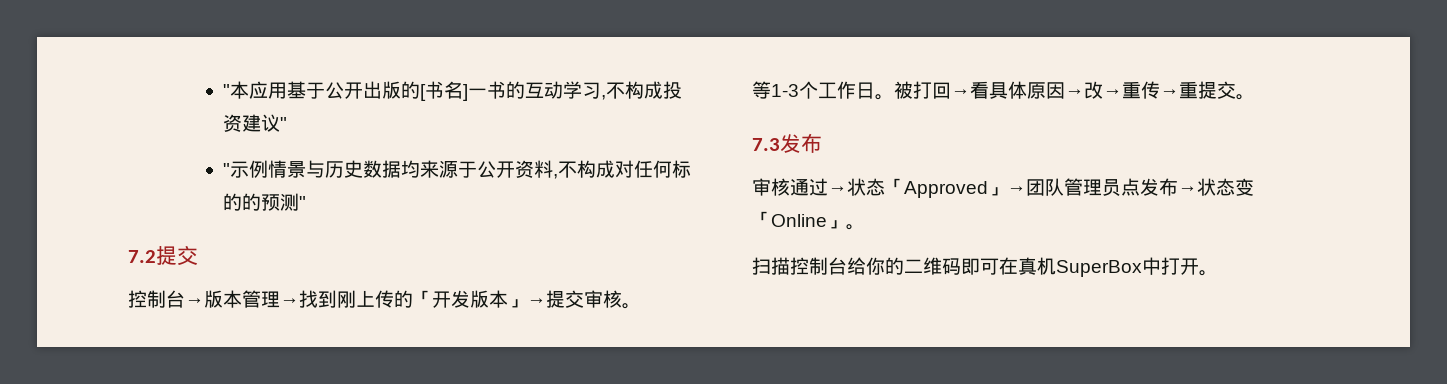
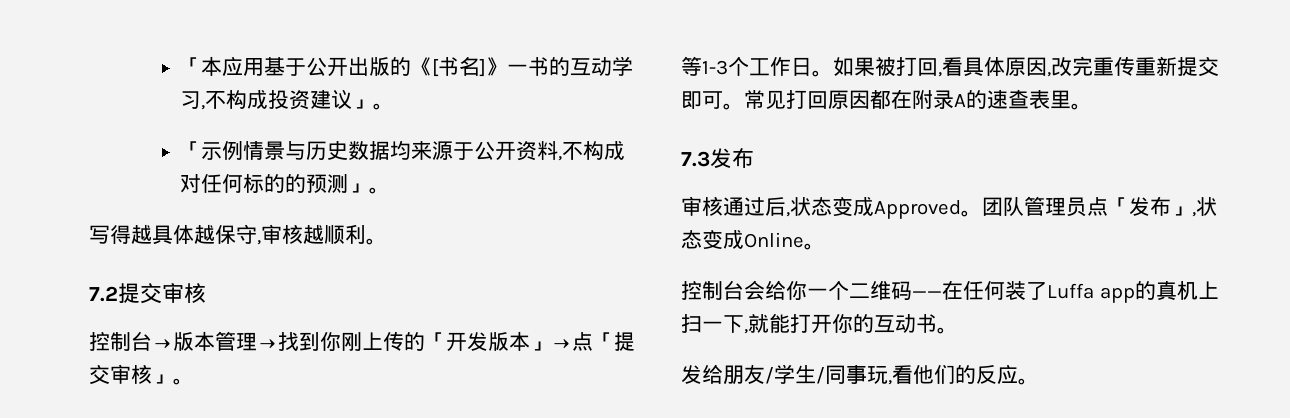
- "本应用基于公开出版的[书名]一书的互动学习,不构成投资建议"
- "示例情景与历史数据均来源于公开资料,不构成对任何标的的预测"
+ 「本应用基于公开出版的《[书名]》一书的互动学习,不构成投资建议」。
+ 「示例情景与历史数据均来源于公开资料,不构成对任何标的的预测」。
+ 写得越具体越保守,审核越顺利。
- 7.2提交
+ 7.2提交审核
- 控制台→版本管理→找到刚上传的「开发版本」→提交审核。
+ 控制台→版本管理→找到你刚上传的「开发版本」→点「提交审核」。
- 被打回→看具体原因→改→重传→重提交。
+ 如果被打回,看具体原因,改完重传重新提交即可。常见打回原因都在附录A的速查表里。
- 审核通过→状态「Approved」→团队管理员点发布→状态变「Online」。
- 扫描控制台给你的二维码即可在真机SuperBox中打开。
+ 审核通过后,状态变成Approved。团队管理员点「发布」,状态变成Online。
+ 控制台会给你一个二维码——在任何装了Luffa app的真机上扫一下,就能打开你的互动书。
+ 发给朋友/学生/同事玩,看他们的反应。

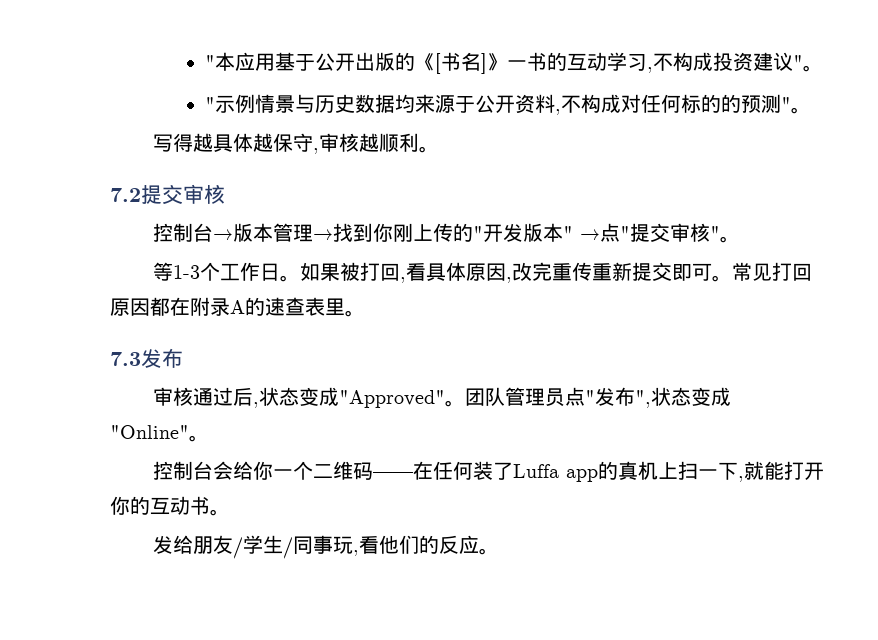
- 「本应用基于公开出版的《[书名]》一书的互动学习,不构成投资建议」。
- 「示例情景与历史数据均来源于公开资料,不构成对任何标的的预测」。
+ "本应用基于公开出版的《[书名]》一书的互动学习,不构成投资建议"。
+ "示例情景与历史数据均来源于公开资料,不构成对任何标的的预测"。
- 控制台→版本管理→找到你刚上传的「开发版本」→点「提交审核」。
+ 控制台→版本管理→找到你刚上传的"开发版本" →点"提交审核"。
- 审核通过后,状态变成Approved。
+ 审核通过后,状态变成"Approved"。
- 团队管理员点「发布」,状态变成Online。
+ 团队管理员点"发布",状态变成"Online"。

